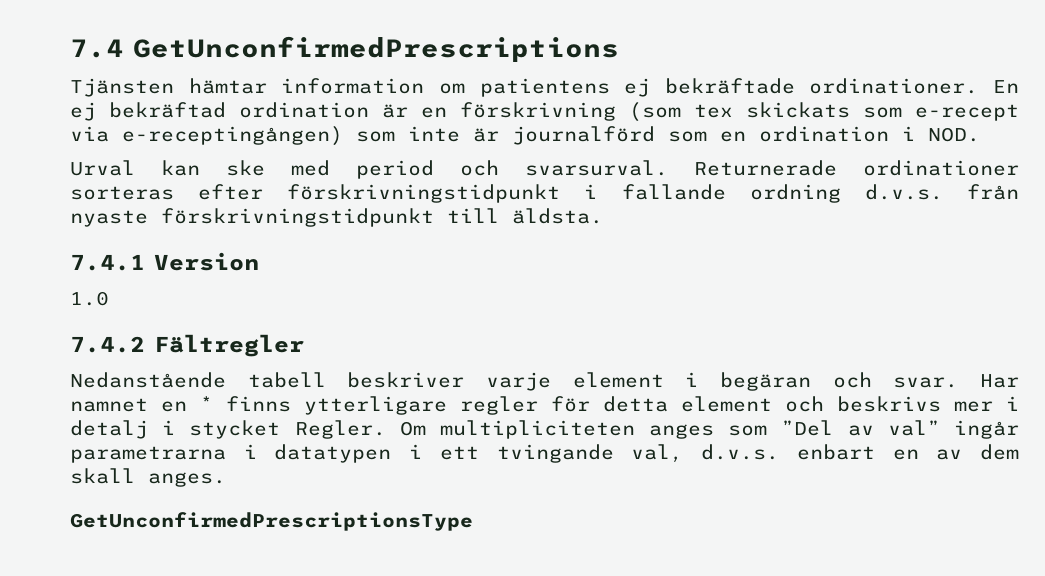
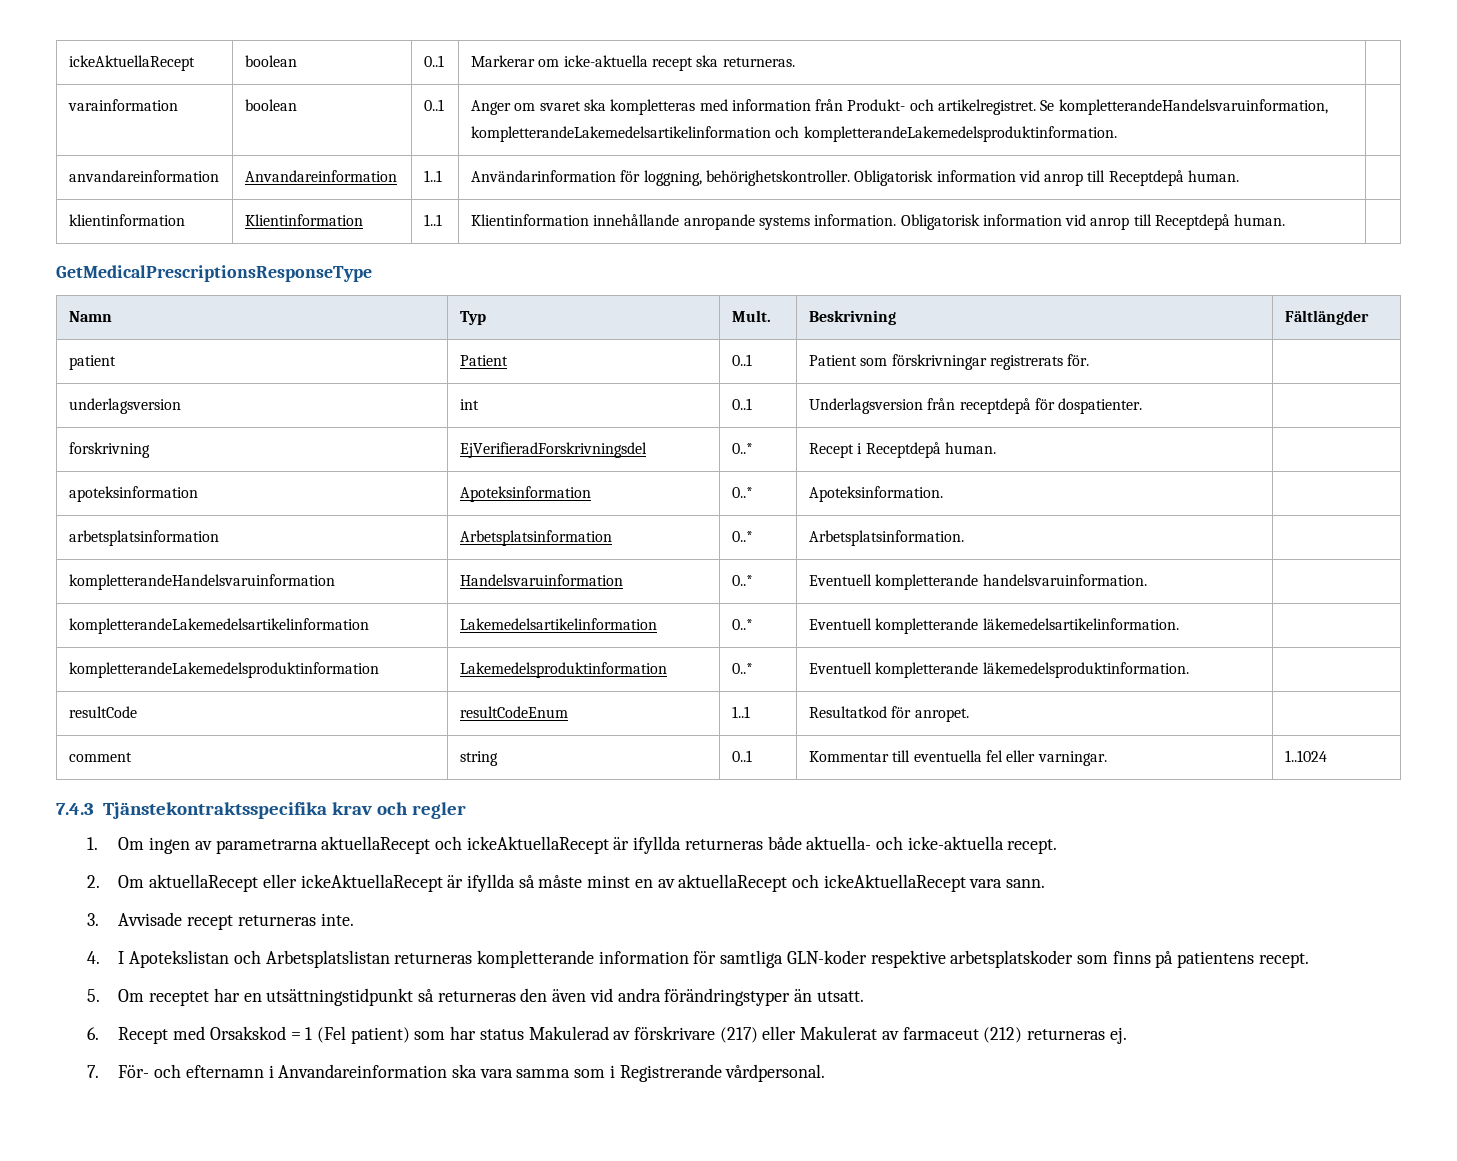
- 7.4 GetUnconfirmedPrescriptions
- Tjänsten hämtar information om patientens ej bekräftade ordinationer. En ej bekräftad ordination är en förskrivning (som tex skickats som e-recept via e-receptingången) som inte är journalförd som en ordination i NOD.
- Urval kan ske med period och svarsurval. Returnerade ordinationer sorteras efter förskrivningstidpunkt i fallande ordning d.v.s. från nyaste förskrivningstidpunkt till äldsta.
- 7.4.1 Version
- 1.0
- 7.4.2 Fältregler
- Nedanstående tabell beskriver varje element i begäran och svar. Har namnet en * finns ytterligare regler för detta element och beskrivs mer i detalj i stycket Regler. Om multipliciteten anges som ”Del av val” ingår parametrarna i datatypen i ett tvingande val, d.v.s. enbart en av dem skall anges.
- GetUnconfirmedPrescriptionsType
+ ickeAktuellaRecept | boolean | 0..1 | Markerar om icke-aktuella recept ska returneras. |
+ varainformation | boolean | 0..1 | Anger om svaret ska kompletteras med information från Produkt- och artikelregistret. Se kompletterandeHandelsvaruinformation, kompletterandeLakemedelsartikelinformation och kompletterandeLakemedelsproduktinformation. |
+ anvandareinformation | Anvandareinformation | 1..1 | Användarinformation för loggning, behörighetskontroller. Obligatorisk information vid anrop till Receptdepå human. |
+ klientinformation | Klientinformation | 1..1 | Klientinformation innehållande anropande systems information. Obligatorisk information vid anrop till Receptdepå human. |
+ GetMedicalPrescriptionsResponseType
+ Namn | Typ | Mult. | Beskrivning | Fältlängder
+ patient | Patient | 0..1 | Patient som förskrivningar registrerats för. |
+ underlagsversion | int | 0..1 | Underlagsversion från receptdepå för dospatienter. |
+ forskrivning | EjVerifieradForskrivningsdel | 0..* | Recept i Receptdepå human. |
+ apoteksinformation | Apoteksinformation | 0..* | Apoteksinformation. |
+ arbetsplatsinformation | Arbetsplatsinformation | 0..* | Arbetsplatsinformation. |
+ kompletterandeHandelsvaruinformation | Handelsvaruinformation | 0..* | Eventuell kompletterande handelsvaruinformation. |
+ kompletterandeLakemedelsartikelinformation | Lakemedelsartikelinformation | 0..* | Eventuell kompletterande läkemedelsartikelinformation. |
+ kompletterandeLakemedelsproduktinformation | Lakemedelsproduktinformation | 0..* | Eventuell kompletterande läkemedelsproduktinformation. |
+ resultCode | resultCodeEnum | 1..1 | Resultatkod för anropet. |
+ comment | string | 0..1 | Kommentar till eventuella fel eller varningar. | 1..1024
+ 7.4.3 Tjänstekontraktsspecifika krav och regler
+ 1. Om ingen av parametrarna aktuellaRecept och ickeAktuellaRecept är ifyllda returneras både aktuella- och icke-aktuella recept.
+ 2. Om aktuellaRecept eller ickeAktuellaRecept är ifyllda så måste minst en av aktuellaRecept och ickeAktuellaRecept vara sann.
+ 3. Avvisade recept returneras inte.
+ 4. I Apotekslistan och Arbetsplatslistan returneras kompletterande information för samtliga GLN-koder respektive arbetsplatskoder som finns på patientens recept.
+ 5. Om receptet har en utsättningstidpunkt så returneras den även vid andra förändringstyper än utsatt.
+ 6. Recept med Orsakskod = 1 (Fel patient) som har status Makulerad av förskrivare (217) eller Makulerat av farmaceut (212) returneras ej.
+ 7. För- och efternamn i Anvandareinformation ska vara samma som i Registrerande vårdpersonal.

